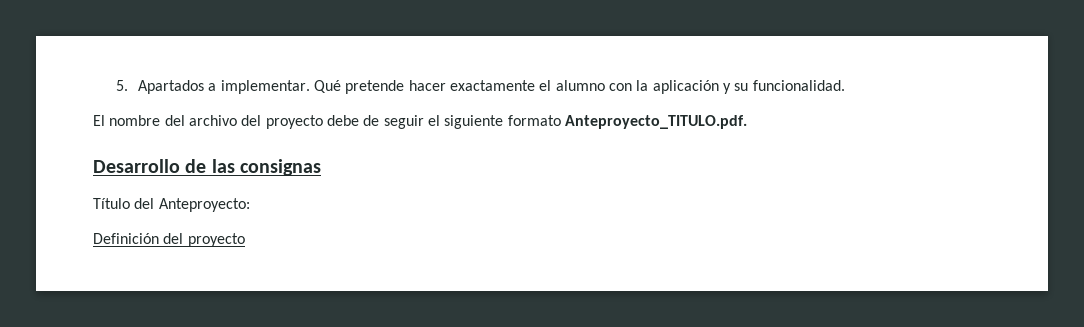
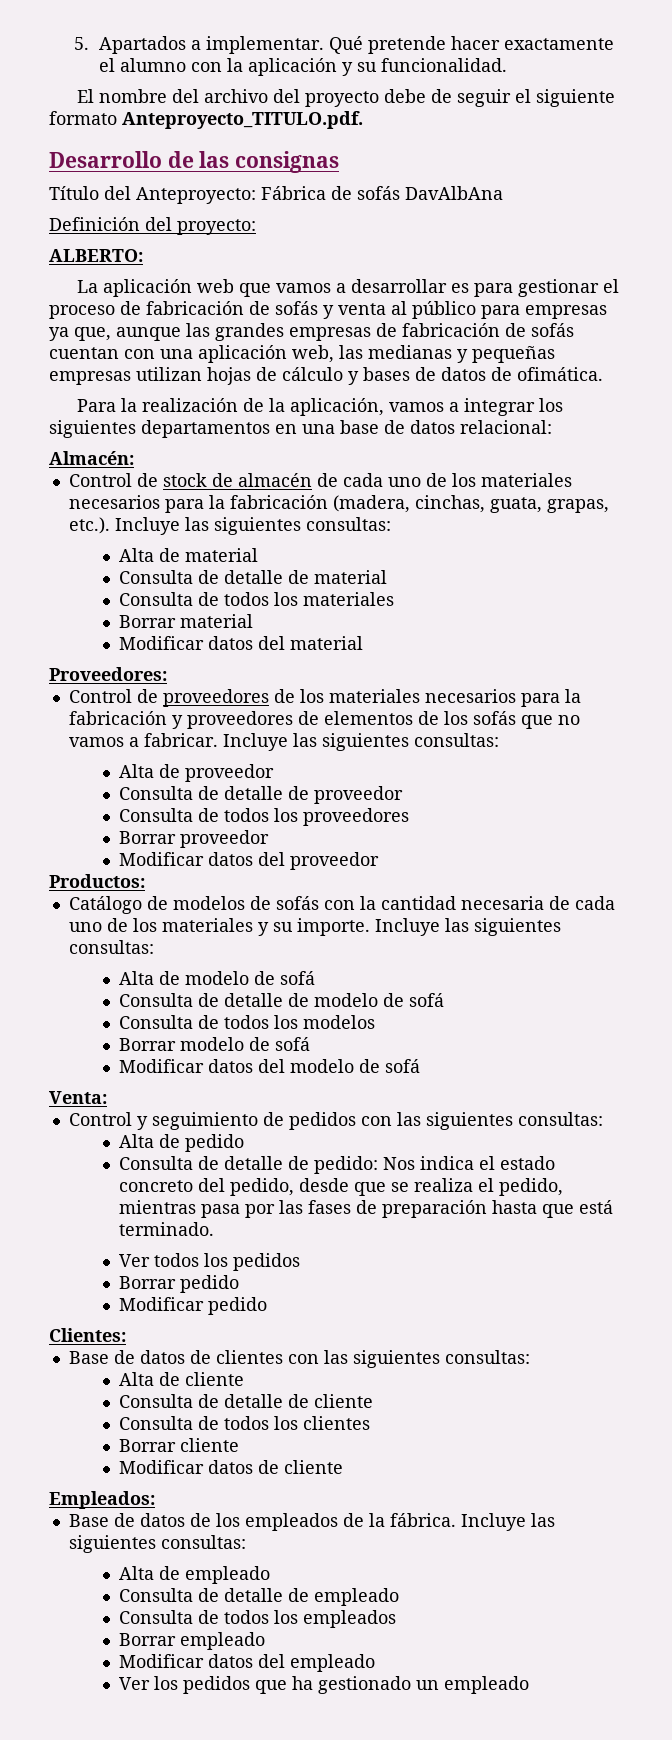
- Título del Anteproyecto:
- Definición del proyecto
+ Título del Anteproyecto: Fábrica de sofás DavAlbAna
+ Definición del proyecto:
+ ALBERTO:
+ La aplicación web que vamos a desarrollar es para gestionar el proceso de fabricación de sofás y venta al público para empresas ya que, aunque las grandes empresas de fabricación de sofás cuentan con una aplicación web, las medianas y pequeñas empresas utilizan hojas de cálculo y bases de datos de ofimática.
+ Para la realización de la aplicación, vamos a integrar los siguientes departamentos en una base de datos relacional:
+ Almacén:
+ Control de stock de almacén de cada uno de los materiales necesarios para la fabricación (madera, cinchas, guata, grapas, etc.). Incluye las siguientes consultas:
+ Alta de material
+ Consulta de detalle de material
+ Consulta de todos los materiales
+ Borrar material
+ Modificar datos del material
+ Proveedores:
+ Control de proveedores de los materiales necesarios para la fabricación y proveedores de elementos de los sofás que no vamos a fabricar. Incluye las siguientes consultas:
+ Alta de proveedor
+ Consulta de detalle de proveedor
+ Consulta de todos los proveedores
+ Borrar proveedor
+ Modificar datos del proveedor
+ Productos:
+ Catálogo de modelos de sofás con la cantidad necesaria de cada uno de los materiales y su importe. Incluye las siguientes consultas:
+ Alta de modelo de sofá
+ Consulta de detalle de modelo de sofá
+ Consulta de todos los modelos
+ Borrar modelo de sofá
+ Modificar datos del modelo de sofá
+ Venta:
+ Control y seguimiento de pedidos con las siguientes consultas:
+ Alta de pedido
+ Consulta de detalle de pedido: Nos indica el estado concreto del pedido, desde que se realiza el pedido, mientras pasa por las fases de preparación hasta que está terminado.
+ Ver todos los pedidos
+ Borrar pedido
+ Modificar pedido
+ Clientes:
+ Base de datos de clientes con las siguientes consultas:
+ Alta de cliente
+ Consulta de detalle de cliente
+ Consulta de todos los clientes
+ Borrar cliente
+ Modificar datos de cliente
+ Empleados:
+ Base de datos de los empleados de la fábrica. Incluye las siguientes consultas:
+ Alta de empleado
+ Consulta de detalle de empleado
+ Consulta de todos los empleados
+ Borrar empleado
+ Modificar datos del empleado
+ Ver los pedidos que ha gestionado un empleado

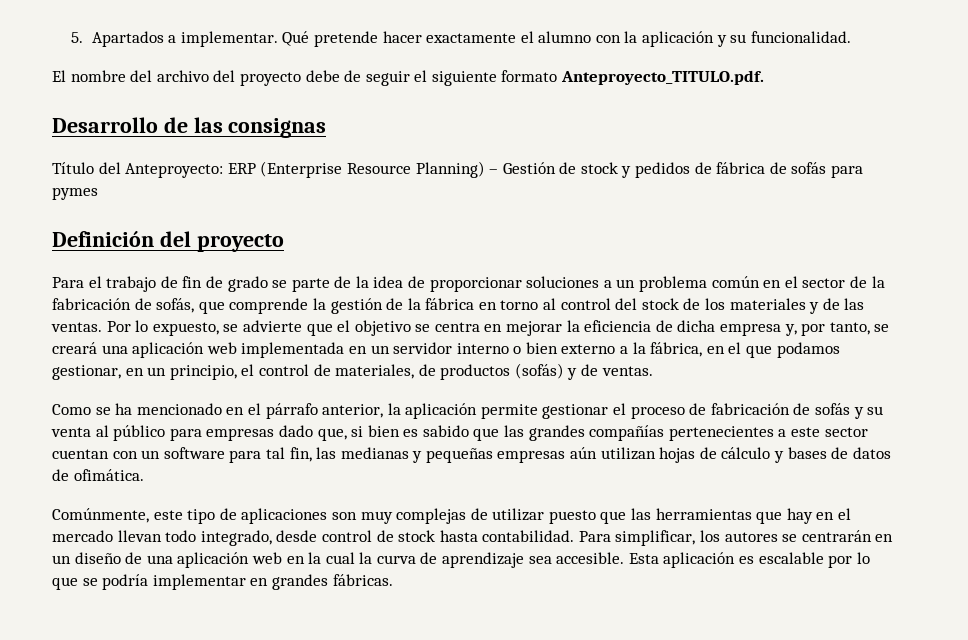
- Título del Anteproyecto: Fábrica de sofás DavAlbAna
- Definición del proyecto:
- ALBERTO:
- La aplicación web que vamos a desarrollar es para gestionar el proceso de fabricación de sofás y venta al público para empresas ya que, aunque las grandes empresas de fabricación de sofás cuentan con una aplicación web, las medianas y pequeñas empresas utilizan hojas de cálculo y bases de datos de ofimática.
+ Título del Anteproyecto: ERP (Enterprise Resource Planning) – Gestión de stock y pedidos de fábrica de sofás para pymes
+ Definición del proyecto
+ Para el trabajo de fin de grado se parte de la idea de proporcionar soluciones a un problema común en el sector de la fabricación de sofás, que comprende la gestión de la fábrica en torno al control del stock de los materiales y de las ventas. Por lo expuesto, se advierte que el objetivo se centra en mejorar la eficiencia de dicha empresa y, por tanto, se creará una aplicación web implementada en un servidor interno o bien externo a la fábrica, en el que podamos gestionar, en un principio, el control de materiales, de productos (sofás) y de ventas.
+ Como se ha mencionado en el párrafo anterior, la aplicación permite gestionar el proceso de fabricación de sofás y su venta al público para empresas dado que, si bien es sabido que las grandes compañías pertenecientes a este sector cuentan con un software para tal fin, las medianas y pequeñas empresas aún utilizan hojas de cálculo y bases de datos de ofimática.
- Para la realización de la aplicación, vamos a integrar los siguientes departamentos en una base de datos relacional:
- Almacén:
- Control de stock de almacén de cada uno de los materiales necesarios para la fabricación (madera, cinchas, guata, grapas, etc.). Incluye las siguientes consultas:
- Alta de material
- Consulta de detalle de material
- Consulta de todos los materiales
- Borrar material
- Modificar datos del material
- Proveedores:
- Control de proveedores de los materiales necesarios para la fabricación y proveedores de elementos de los sofás que no vamos a fabricar. Incluye las siguientes consultas:
- Alta de proveedor
- Consulta de detalle de proveedor
- Consulta de todos los proveedores
- Borrar proveedor
- Modificar datos del proveedor
- Productos:
- Catálogo de modelos de sofás con la cantidad necesaria de cada uno de los materiales y su importe. Incluye las siguientes consultas:
- Alta de modelo de sofá
- Consulta de detalle de modelo de sofá
- Consulta de todos los modelos
- Borrar modelo de sofá
- Modificar datos del modelo de sofá
- Venta:
- Control y seguimiento de pedidos con las siguientes consultas:
- Alta de pedido
- Consulta de detalle de pedido: Nos indica el estado concreto del pedido, desde que se realiza el pedido, mientras pasa por las fases de preparación hasta que está terminado.
- Ver todos los pedidos
- Borrar pedido
- Modificar pedido
- Clientes:
- Base de datos de clientes con las siguientes consultas:
- Alta de cliente
- Consulta de detalle de cliente
- Consulta de todos los clientes
- Borrar cliente
- Modificar datos de cliente
- Empleados:
- Base de datos de los empleados de la fábrica. Incluye las siguientes consultas:
- Alta de empleado
- Consulta de detalle de empleado
- Consulta de todos los empleados
- Borrar empleado
- Modificar datos del empleado
- Ver los pedidos que ha gestionado un empleado
+ Comúnmente, este tipo de aplicaciones son muy complejas de utilizar puesto que las herramientas que hay en el mercado llevan todo integrado, desde control de stock hasta contabilidad. Para simplificar, los autores se centrarán en un diseño de una aplicación web en la cual la curva de aprendizaje sea accesible. Esta aplicación es escalable por lo que se podría implementar en grandes fábricas.

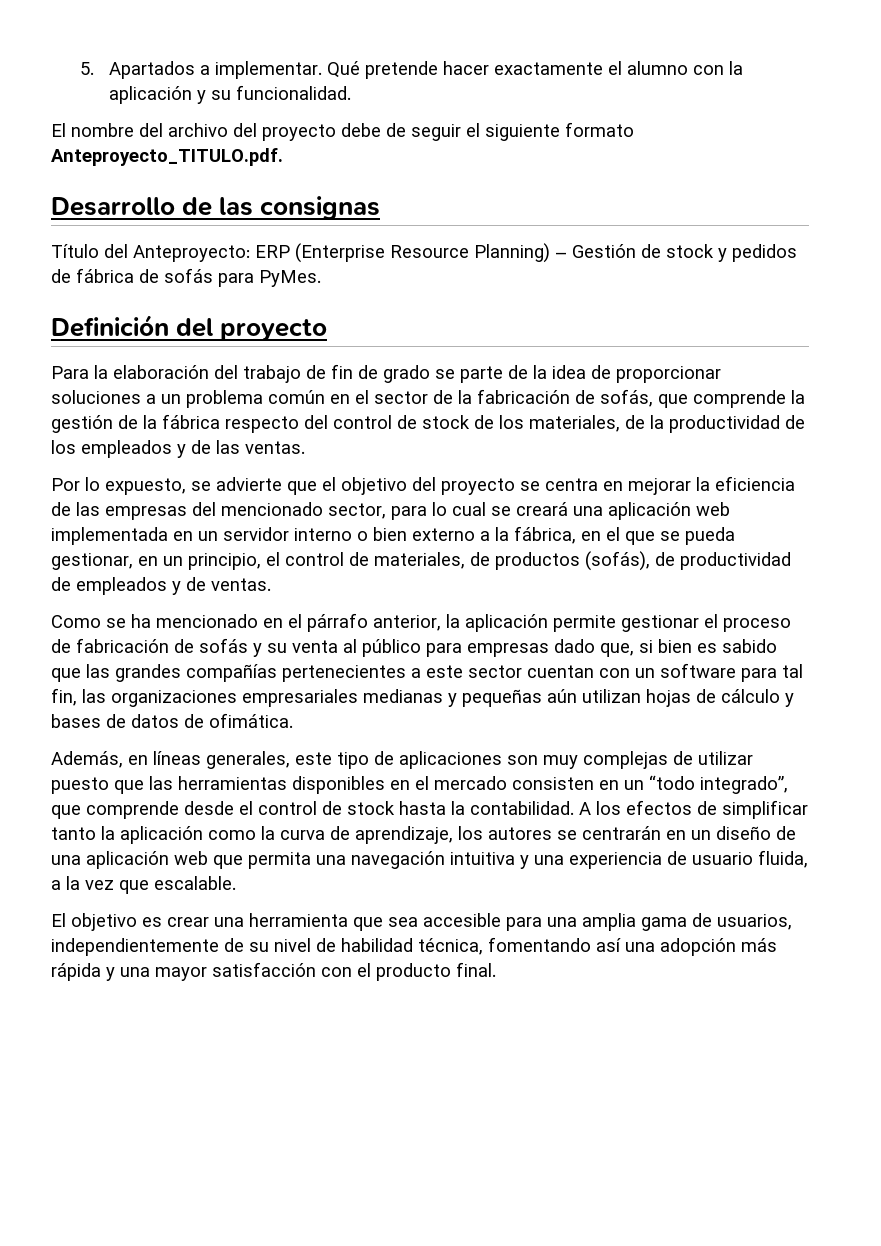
- Título del Anteproyecto: ERP (Enterprise Resource Planning) – Gestión de stock y pedidos de fábrica de sofás para pymes
+ Título del Anteproyecto: ERP (Enterprise Resource Planning) – Gestión de stock y pedidos de fábrica de sofás para PyMes.
- Para el trabajo de fin de grado se parte de la idea de proporcionar soluciones a un problema común en el sector de la fabricación de sofás, que comprende la gestión de la fábrica en torno al control del stock de los materiales y de las ventas. Por lo expuesto, se advierte que el objetivo se centra en mejorar la eficiencia de dicha empresa y, por tanto, se creará una aplicación web implementada en un servidor interno o bien externo a la fábrica, en el que podamos gestionar, en un principio, el control de materiales, de productos (sofás) y de ventas.
+ Para la elaboración del trabajo de fin de grado se parte de la idea de proporcionar soluciones a un problema común en el sector de la fabricación de sofás, que comprende la gestión de la fábrica respecto del control de stock de los materiales, de la productividad de los empleados y de las ventas.
+ Por lo expuesto, se advierte que el objetivo del proyecto se centra en mejorar la eficiencia de las empresas del mencionado sector, para lo cual se creará una aplicación web implementada en un servidor interno o bien externo a la fábrica, en el que se pueda gestionar, en un principio, el control de materiales, de productos (sofás), de productividad de empleados y de ventas.
- Como se ha mencionado en el párrafo anterior, la aplicación permite gestionar el proceso de fabricación de sofás y su venta al público para empresas dado que, si bien es sabido que las grandes compañías pertenecientes a este sector cuentan con un software para tal fin, las medianas y pequeñas empresas aún utilizan hojas de cálculo y bases de datos de ofimática.
+ Como se ha mencionado en el párrafo anterior, la aplicación permite gestionar el proceso de fabricación de sofás y su venta al público para empresas dado que, si bien es sabido que las grandes compañías pertenecientes a este sector cuentan con un software para tal fin, las organizaciones empresariales medianas y pequeñas aún utilizan hojas de cálculo y bases de datos de ofimática.
- Comúnmente, este tipo de aplicaciones son muy complejas de utilizar puesto que las herramientas que hay en el mercado llevan todo integrado, desde control de stock hasta contabilidad. Para simplificar, los autores se centrarán en un diseño de una aplicación web en la cual la curva de aprendizaje sea accesible. Esta aplicación es escalable por lo que se podría implementar en grandes fábricas.
+ Además, en líneas generales, este tipo de aplicaciones son muy complejas de utilizar puesto que las herramientas disponibles en el mercado consisten en un “todo integrado”, que comprende desde el control de stock hasta la contabilidad. A los efectos de simplificar tanto la aplicación como la curva de aprendizaje, los autores se centrarán en un diseño de una aplicación web que permita una navegación intuitiva y una experiencia de usuario fluida, a la vez que escalable.
+ El objetivo es crear una herramienta que sea accesible para una amplia gama de usuarios, independientemente de su nivel de habilidad técnica, fomentando así una adopción más rápida y una mayor satisfacción con el producto final.

